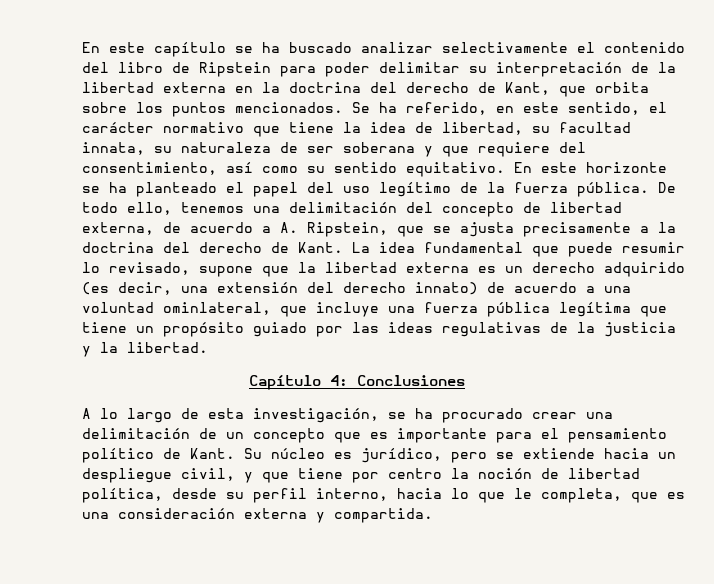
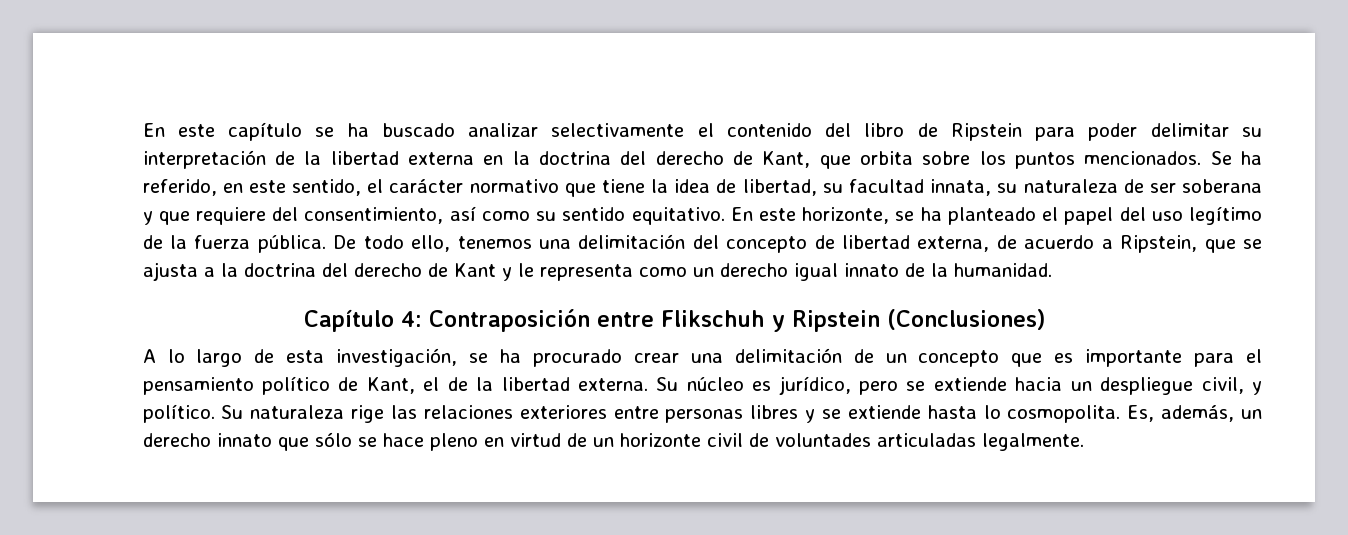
- En este horizonte se ha planteado el papel del uso legítimo de la fuerza pública.
+ En este horizonte, se ha planteado el papel del uso legítimo de la fuerza pública.
- De todo ello, tenemos una delimitación del concepto de libertad externa, de acuerdo a A. Ripstein, que se ajusta precisamente a la doctrina del derecho de Kant. La idea fundamental que puede resumir lo revisado, supone que la libertad externa es un derecho adquirido (es decir, una extensión del derecho innato) de acuerdo a una voluntad ominlateral, que incluye una fuerza pública legítima que tiene un propósito guiado por las ideas regulativas de la justicia y la libertad.
- Capítulo 4: Conclusiones
+ De todo ello, tenemos una delimitación del concepto de libertad externa, de acuerdo a Ripstein, que se ajusta a la doctrina del derecho de Kant y le representa como un derecho igual innato de la humanidad.
+ Capítulo 4: Contraposición entre Flikschuh y Ripstein (Conclusiones)
- A lo largo de esta investigación, se ha procurado crear una delimitación de un concepto que es importante para el pensamiento político de Kant.
+ A lo largo de esta investigación, se ha procurado crear una delimitación de un concepto que es importante para el pensamiento político de Kant, el de la libertad externa.
- Su núcleo es jurídico, pero se extiende hacia un despliegue civil, y que tiene por centro la noción de libertad política, desde su perfil interno, hacia lo que le completa, que es una consideración externa y compartida.
+ Su núcleo es jurídico, pero se extiende hacia un despliegue civil, y político. Su naturaleza rige las relaciones exteriores entre personas libres y se extiende hasta lo cosmopolita. Es, además, un derecho innato que sólo se hace pleno en virtud de un horizonte civil de voluntades articuladas legalmente.

